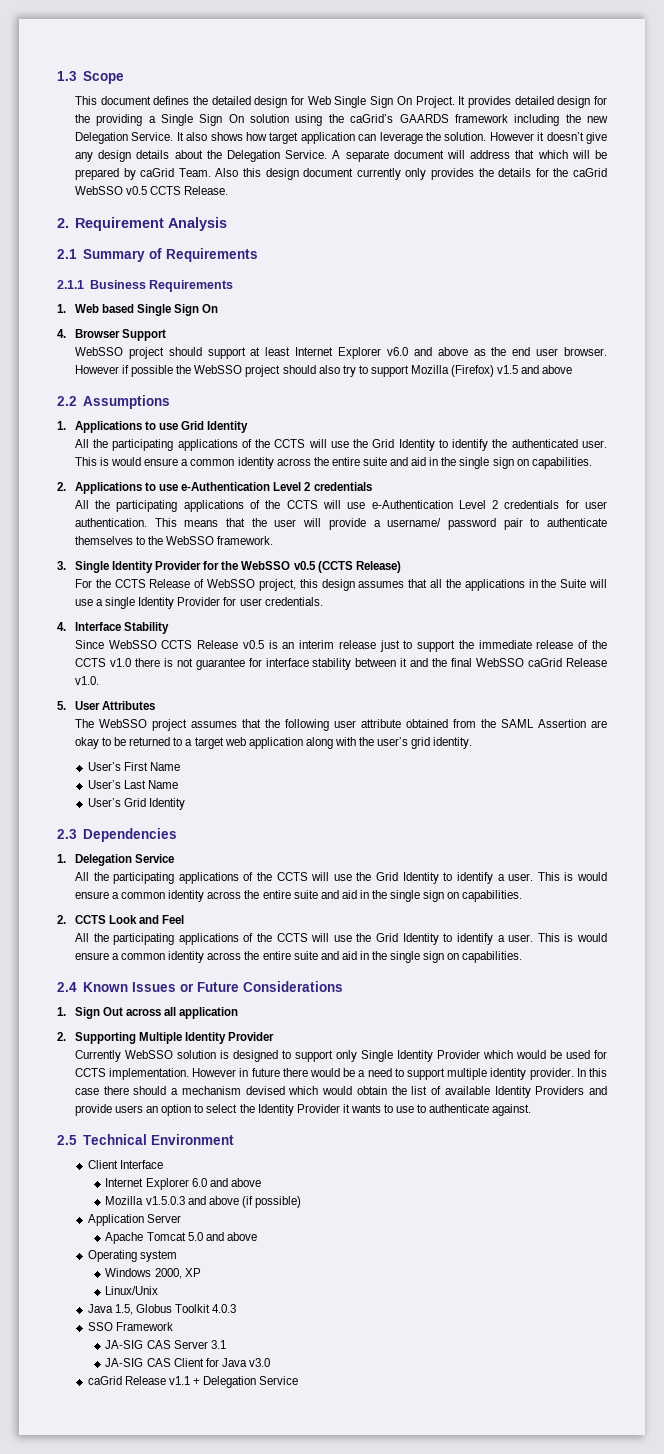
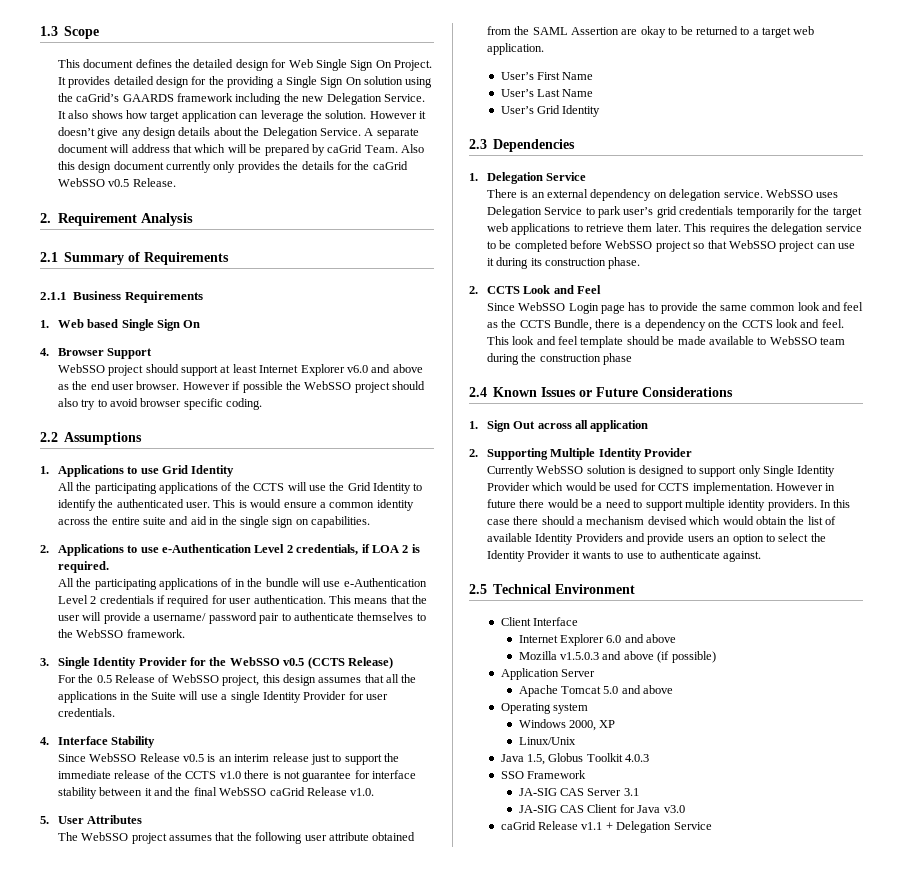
- Also this design document currently only provides the details for the caGrid WebSSO v0.5 CCTS Release.
+ Also this design document currently only provides the details for the caGrid WebSSO v0.5 Release.
- However if possible the WebSSO project should also try to support Mozilla (Firefox) v1.5 and above
+ However if possible the WebSSO project should also try to avoid browser specific coding.
- 2. Applications to use e-Authentication Level 2 credentials
- All the participating applications of the CCTS will use e-Authentication Level 2 credentials for user authentication.
+ 2. Applications to use e-Authentication Level 2 credentials, if LOA 2 is required.
+ All the participating applications of in the bundle will use e-Authentication Level 2 credentials if required for user authentication.
- For the CCTS Release of WebSSO project, this design assumes that all the applications in the Suite will use a single Identity Provider for user credentials.
+ For the 0.5 Release of WebSSO project, this design assumes that all the applications in the Suite will use a single Identity Provider for user credentials.
- Since WebSSO CCTS Release v0.5 is an interim release just to support the immediate release of the CCTS v1.0 there is not guarantee for interface stability between it and the final WebSSO caGrid Release v1.0.
+ Since WebSSO Release v0.5 is an interim release just to support the immediate release of the CCTS v1.0 there is not guarantee for interface stability between it and the final WebSSO caGrid Release v1.0.
- The WebSSO project assumes that the following user attribute obtained from the SAML Assertion are okay to be returned to a target web application along with the user’s grid identity.
+ The WebSSO project assumes that the following user attribute obtained from the SAML Assertion are okay to be returned to a target web application.
  1. Delegation Service
- All the participating applications of the CCTS will use the Grid Identity to identify a user. This is would ensure a common identity across the entire suite and aid in the single sign on capabilities.
+ There is an external dependency on delegation service. WebSSO uses Delegation Service to park user’s grid credentials temporarily for the target web applications to retrieve them later. This requires the delegation service to be completed before WebSSO project so that WebSSO project can use it during its construction phase.
  2. CCTS Look and Feel
- All the participating applications of the CCTS will use the Grid Identity to identify a user. This is would ensure a common identity across the entire suite and aid in the single sign on capabilities.
+ Since WebSSO Login page has to provide the same common look and feel as the CCTS Bundle, there is a dependency on the CCTS look and feel. This look and feel template should be made available to WebSSO team during the construction phase
- However in future there would be a need to support multiple identity provider.
+ However in future there would be a need to support multiple identity providers.

